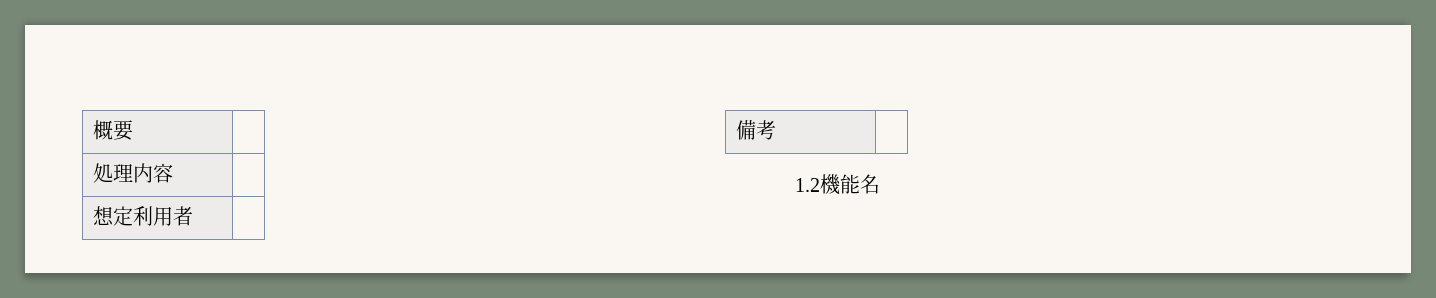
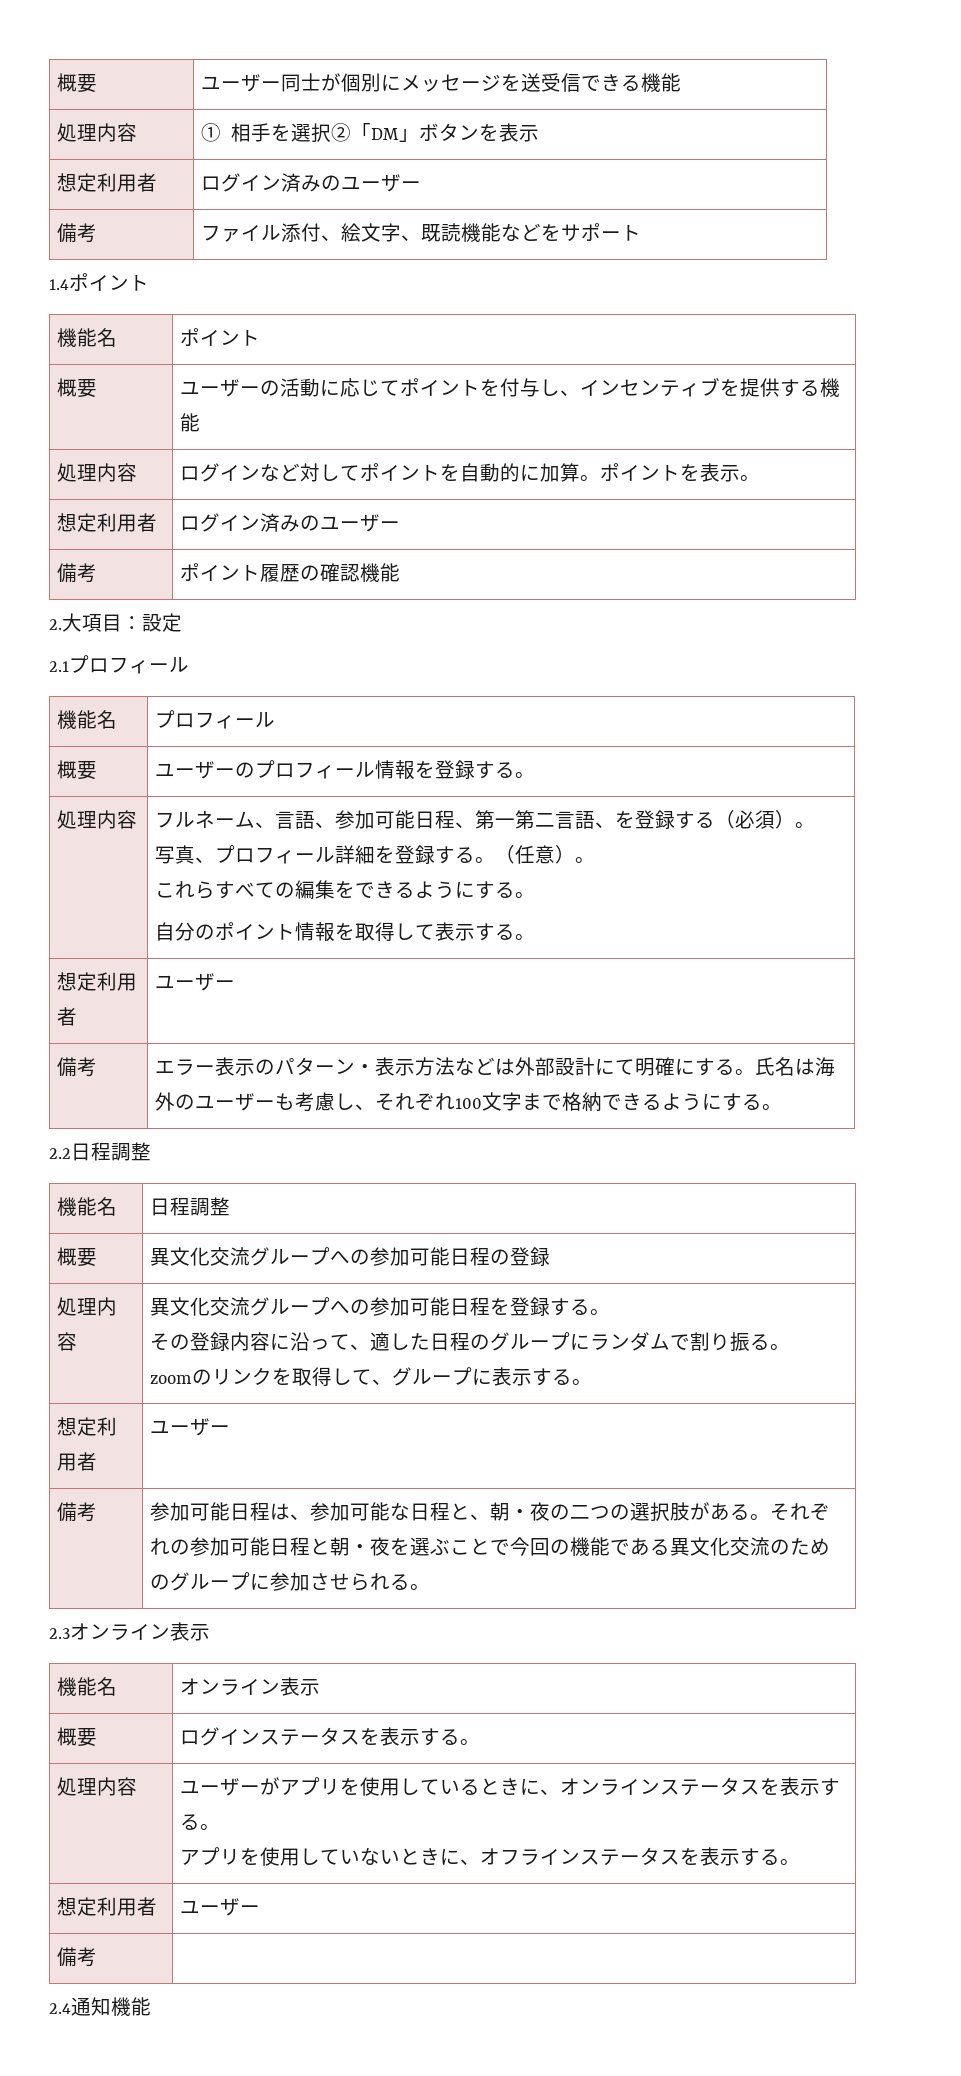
- 概要 |
- 処理内容 |
- 想定利用者 |
+ 概要 | ユーザー同士が個別にメッセージを送受信できる機能
+ 処理内容 | ①相手を選択②「DM」ボタンを表示
+ 想定利用者 | ログイン済みのユーザー
+ 備考 | ファイル添付、絵文字、既読機能などをサポート
+ 1.4ポイント
+ 機能名 | ポイント
+ 概要 | ユーザーの活動に応じてポイントを付与し、インセンティブを提供する機能
+ 処理内容 | ログインなど対してポイントを自動的に加算。ポイントを表示。
+ 想定利用者 | ログイン済みのユーザー
+ 備考 | ポイント履歴の確認機能
+ 2.大項目：設定
+ 2.1プロフィール
+ 機能名 | プロフィール
+ 概要 | ユーザーのプロフィール情報を登録する。
+ 処理内容 | フルネーム、言語、参加可能日程、第一第二言語、を登録する（必須）。
+ 写真、プロフィール詳細を登録する。（任意）。
+ これらすべての編集をできるようにする。
+ 自分のポイント情報を取得して表示する。
+ 想定利用者 | ユーザー
+ 備考 | エラー表示のパターン・表示方法などは外部設計にて明確にする。氏名は海外のユーザーも考慮し、それぞれ100文字まで格納できるようにする。
+ 2.2日程調整
+ 機能名 | 日程調整
+ 概要 | 異文化交流グループへの参加可能日程の登録
+ 処理内容 | 異文化交流グループへの参加可能日程を登録する。
+ その登録内容に沿って、適した日程のグループにランダムで割り振る。
+ zoomのリンクを取得して、グループに表示する。
+ 想定利用者 | ユーザー
+ 備考 | 参加可能日程は、参加可能な日程と、朝・夜の二つの選択肢がある。それぞれの参加可能日程と朝・夜を選ぶことで今回の機能である異文化交流のためのグループに参加させられる。
+ 2.3オンライン表示
+ 機能名 | オンライン表示
+ 概要 | ログインステータスを表示する。
+ 処理内容 | ユーザーがアプリを使用しているときに、オンラインステータスを表示する。
+ アプリを使用していないときに、オフラインステータスを表示する。
+ 想定利用者 | ユーザー
  備考 |
- 1.2機能名
+ 2.4通知機能

